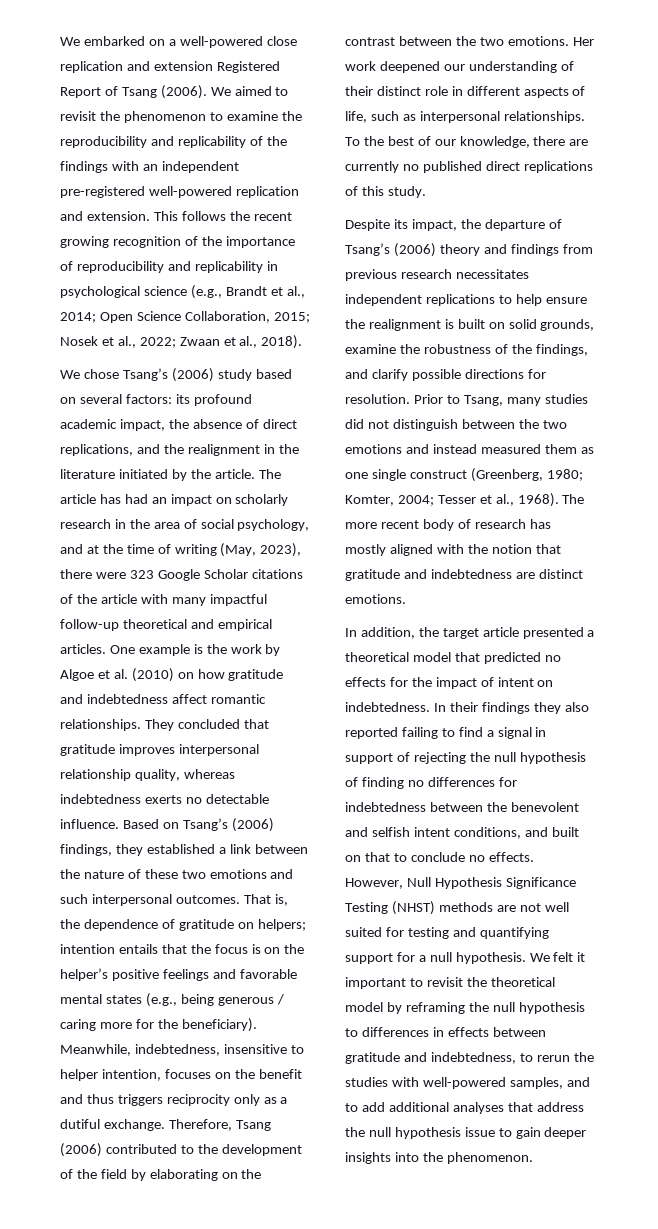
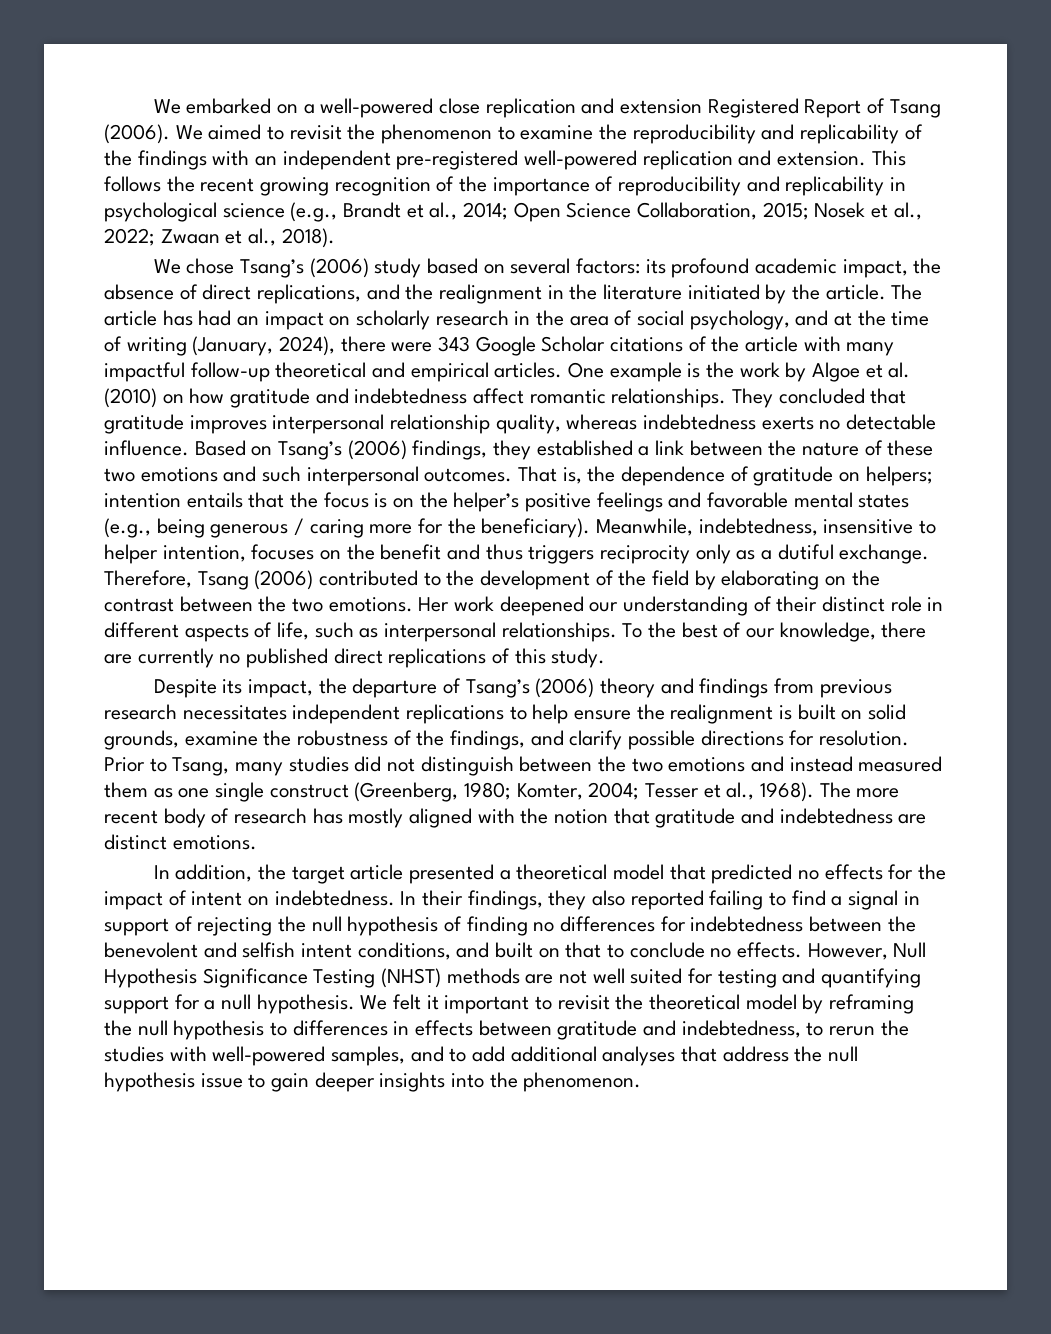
- The article has had an impact on scholarly research in the area of social psychology, and at the time of writing (May, 2023), there were 323 Google Scholar citations of the article with many impactful follow-up theoretical and empirical articles.
+ The article has had an impact on scholarly research in the area of social psychology, and at the time of writing (January, 2024), there were 343 Google Scholar citations of the article with many impactful follow-up theoretical and empirical articles.
- In their findings they also reported failing to find a signal in support of rejecting the null hypothesis of finding no differences for indebtedness between the benevolent and selfish intent conditions, and built on that to conclude no effects.
+ In their findings, they also reported failing to find a signal in support of rejecting the null hypothesis of finding no differences for indebtedness between the benevolent and selfish intent conditions, and built on that to conclude no effects.

